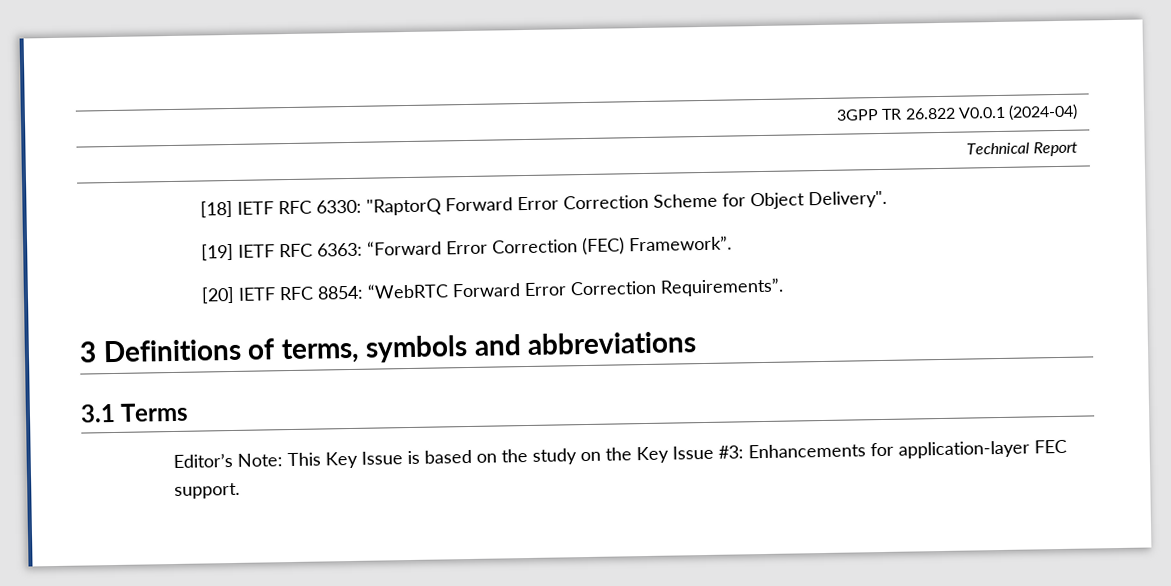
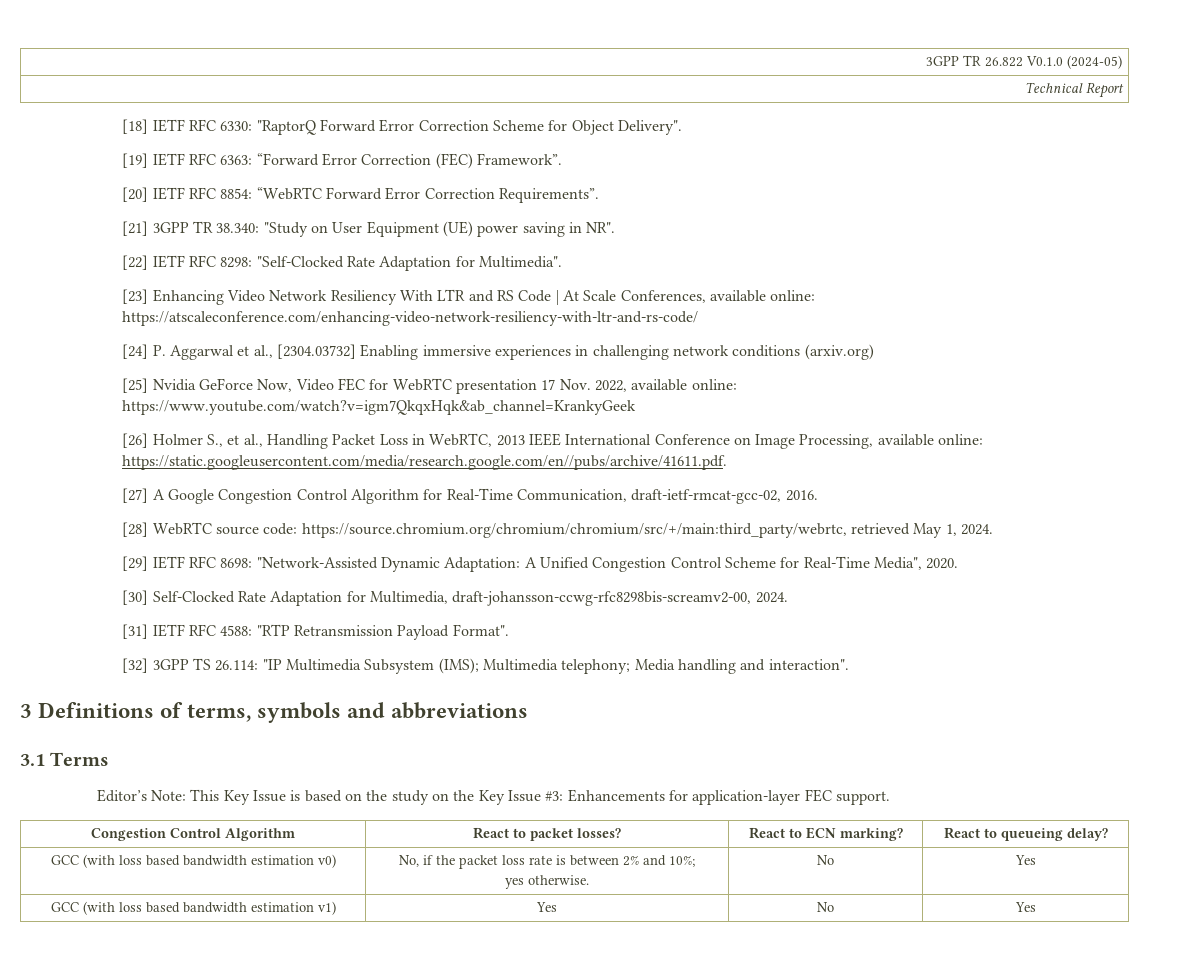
- 3GPP TR 26.822 V0.0.1 (2024-04)
+ 3GPP TR 26.822 V0.1.0 (2024-05)
+ [21] 3GPP TR 38.340: "Study on User Equipment (UE) power saving in NR".
+ [22] IETF RFC 8298: "Self-Clocked Rate Adaptation for Multimedia".
+ [23] Enhancing Video Network Resiliency With LTR and RS Code | At Scale Conferences, available online: https://atscaleconference.com/enhancing-video-network-resiliency-with-ltr-and-rs-code/
+ [24] P. Aggarwal et al., [2304.03732] Enabling immersive experiences in challenging network conditions (arxiv.org)
+ [25] Nvidia GeForce Now, Video FEC for WebRTC presentation 17 Nov. 2022, available online: https://www.youtube.com/watch?v=igm7QkqxHqk&ab_channel=KrankyGeek
+ [26] Holmer S., et al., Handling Packet Loss in WebRTC, 2013 IEEE International Conference on Image Processing, available online: https://static.googleusercontent.com/media/research.google.com/en//pubs/archive/41611.pdf.
+ [27] A Google Congestion Control Algorithm for Real-Time Communication, draft-ietf-rmcat-gcc-02, 2016.
+ [28] WebRTC source code: https://source.chromium.org/chromium/chromium/src/+/main:third_party/webrtc, retrieved May 1, 2024.
+ [29] IETF RFC 8698: "Network-Assisted Dynamic Adaptation: A Unified Congestion Control Scheme for Real-Time Media", 2020.
+ [30] Self-Clocked Rate Adaptation for Multimedia, draft-johansson-ccwg-rfc8298bis-screamv2-00, 2024.
+ [31] IETF RFC 4588: "RTP Retransmission Payload Format".
+ [32] 3GPP TS 26.114: "IP Multimedia Subsystem (IMS); Multimedia telephony; Media handling and interaction".
+ Congestion Control Algorithm | React to packet losses? | React to ECN marking? | React to queueing delay?
+ GCC (with loss based bandwidth estimation v0) | No, if the packet loss rate is between 2% and 10%;
+ yes otherwise. | No | Yes
+ GCC (with loss based bandwidth estimation v1) | Yes | No | Yes

